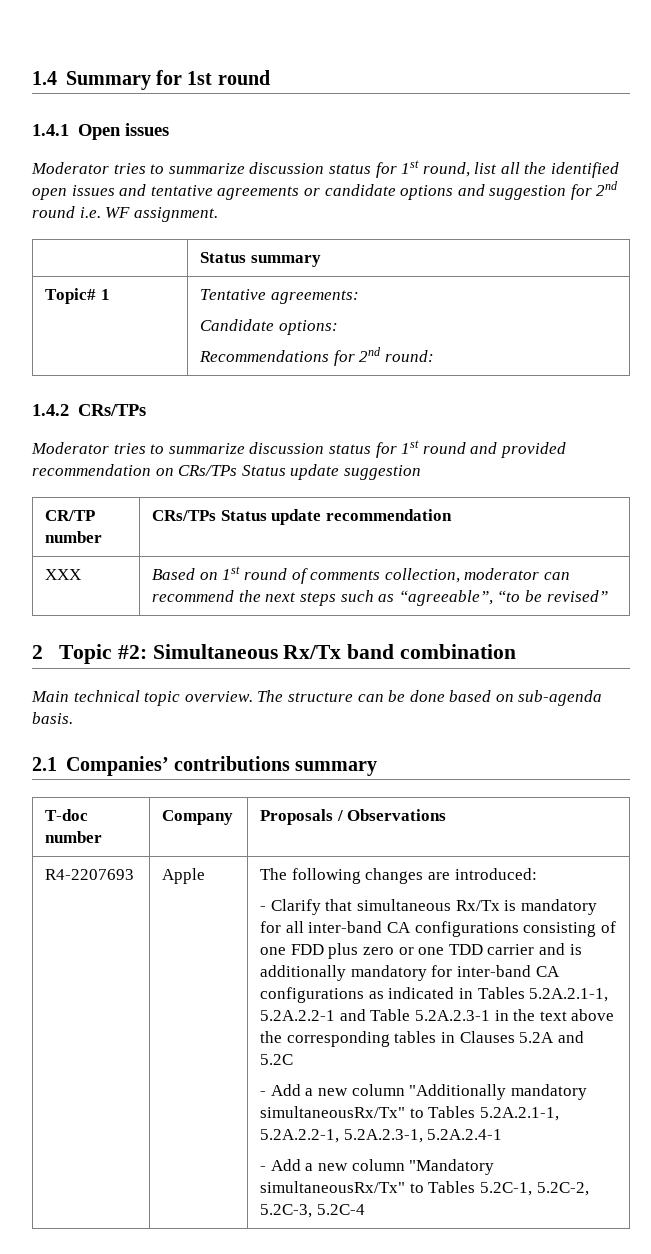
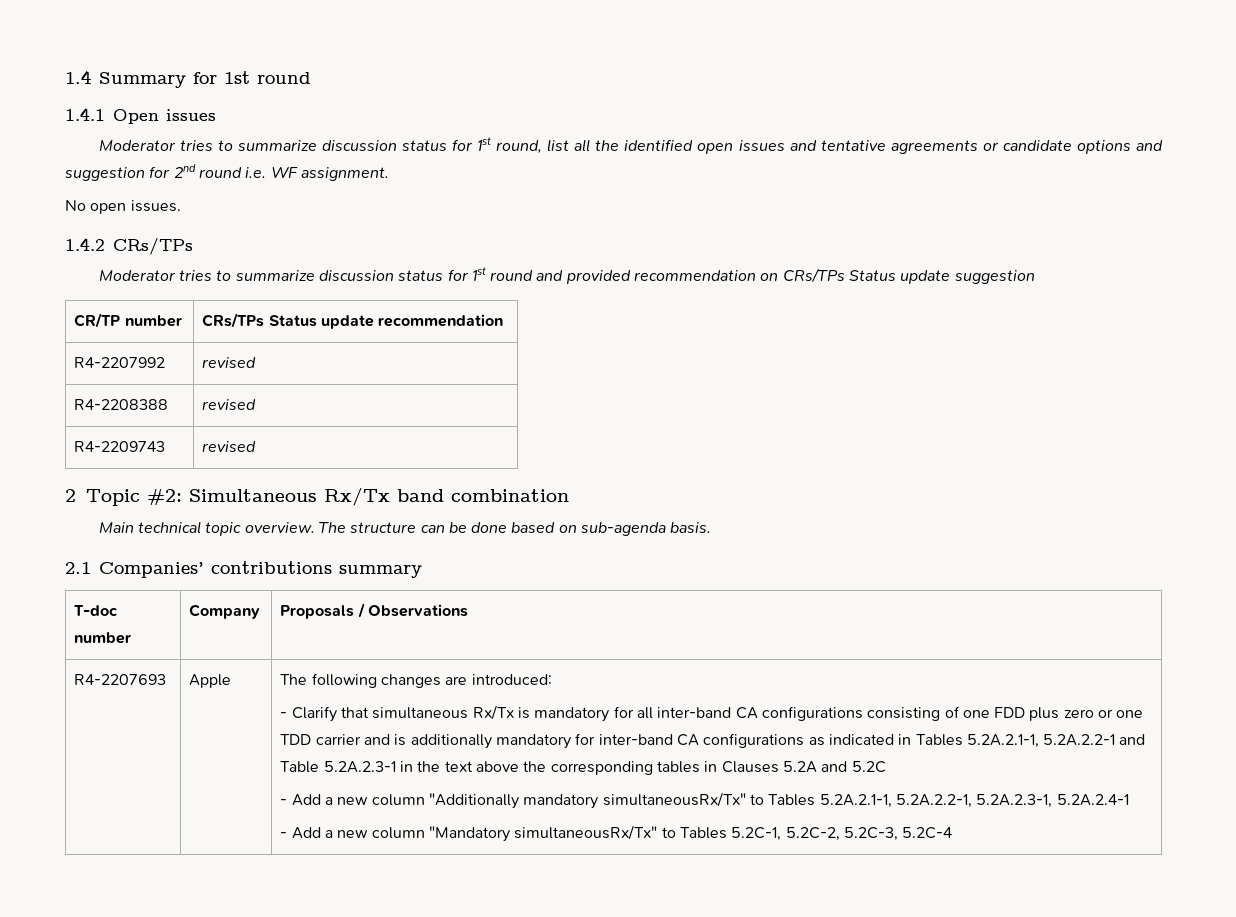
- | Status summary
- Topic# 1 | Tentative agreements:
- Candidate options:
- Recommendations for 2nd round:
+ No open issues.
- XXX | Based on 1st round of comments collection, moderator can recommend the next steps such as “agreeable”, “to be revised”
+ R4-2207992 | revised
+ R4-2208388 | revised
+ R4-2209743 | revised

